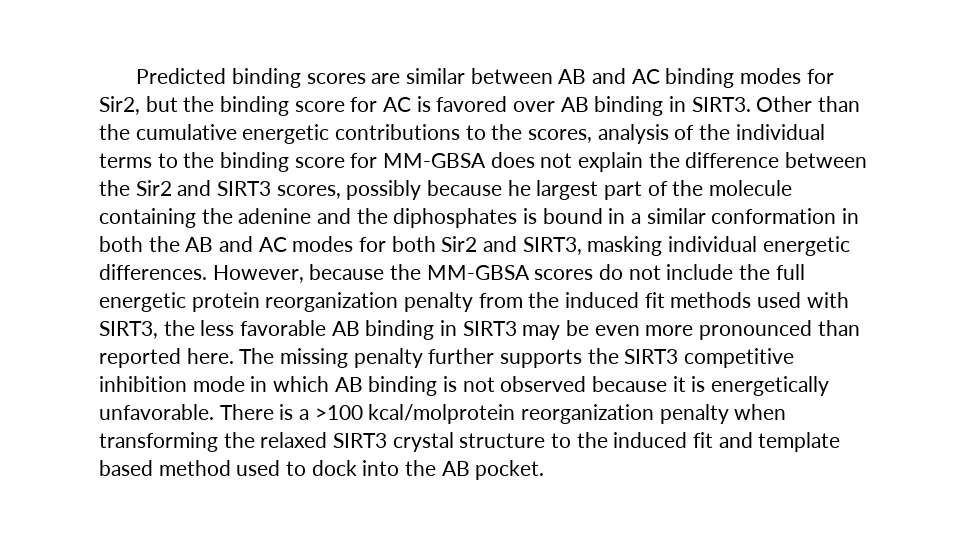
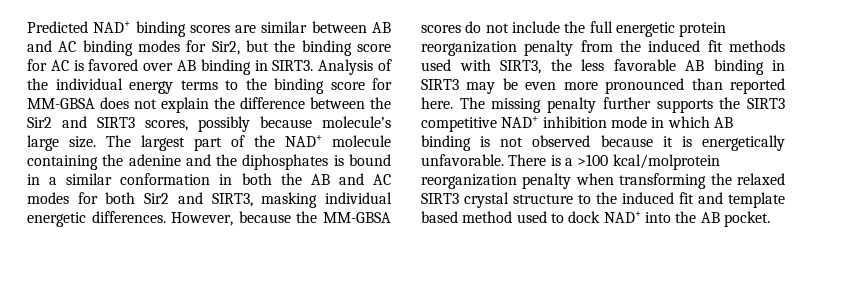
- Predicted binding scores are similar between AB and AC binding modes for Sir2, but the binding score for AC is favored over AB binding in SIRT3.
+ Predicted NAD+ binding scores are similar between AB and AC binding modes for Sir2, but the binding score for AC is favored over AB binding in SIRT3.
- Other than the cumulative energetic contributions to the scores, analysis of the individual terms to the binding score for MM-GBSA does not explain the difference between the Sir2 and SIRT3 scores, possibly because he largest part of the molecule containing the adenine and the diphosphates is bound in a similar conformation in both the AB and AC modes for both Sir2 and SIRT3, masking individual energetic differences.
+ Analysis of the individual energy terms to the binding score for MM-GBSA does not explain the difference between the Sir2 and SIRT3 scores, possibly because molecule’s large size. The largest part of the NAD+ molecule containing the adenine and the diphosphates is bound in a similar conformation in both the AB and AC modes for both Sir2 and SIRT3, masking individual energetic differences.
- The missing penalty further supports the SIRT3 competitive inhibition mode in which AB binding is not observed because it is energetically unfavorable.
+ The missing penalty further supports the SIRT3 competitive NAD+ inhibition mode in which AB binding is not observed because it is energetically unfavorable.
- There is a >100 kcal/molprotein reorganization penalty when transforming the relaxed SIRT3 crystal structure to the induced fit and template based method used to dock into the AB pocket.
+ There is a >100 kcal/molprotein reorganization penalty when transforming the relaxed SIRT3 crystal structure to the induced fit and template based method used to dock NAD+ into the AB pocket.

